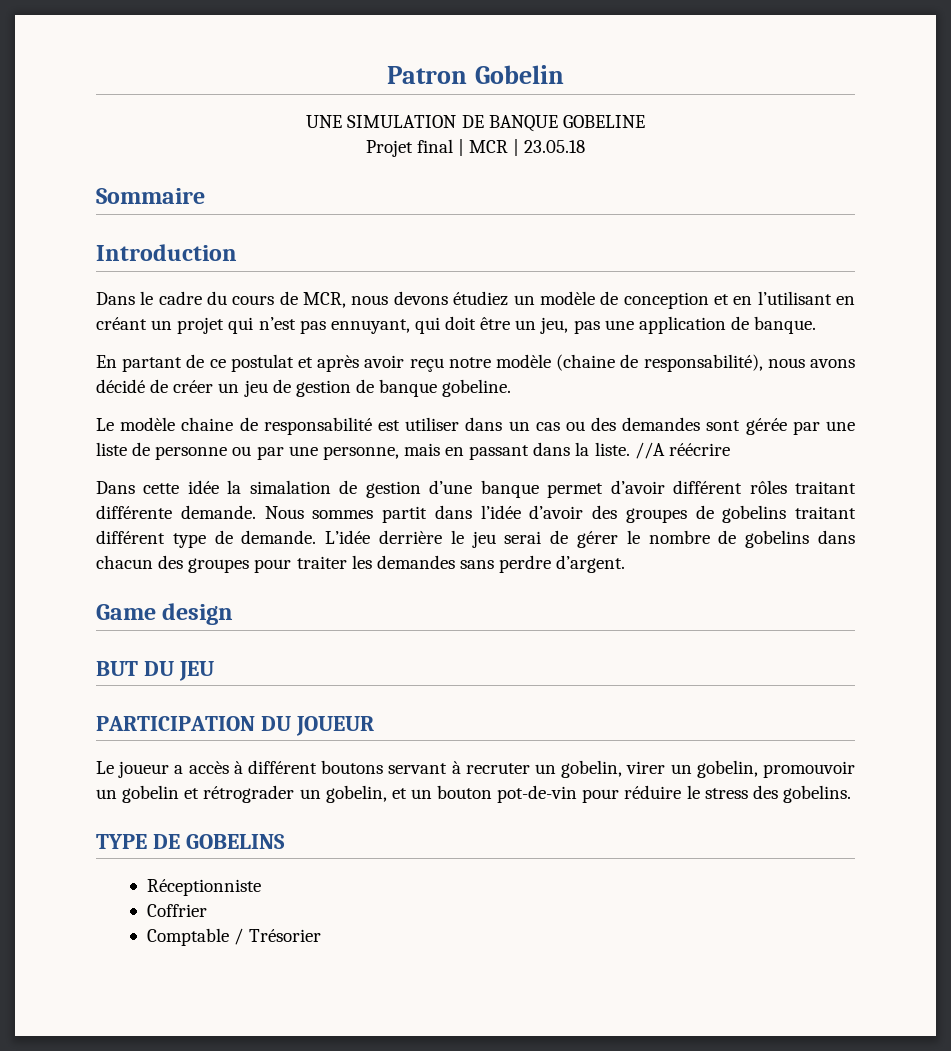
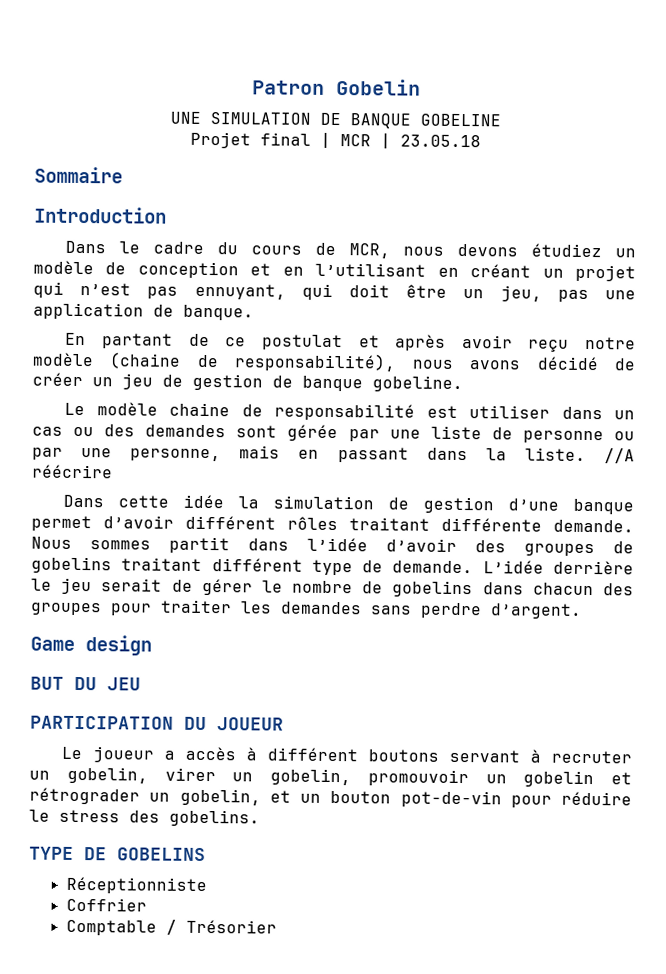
- Dans cette idée la simalation de gestion d’une banque permet d’avoir différent rôles traitant différente demande.
+ Dans cette idée la simulation de gestion d’une banque permet d’avoir différent rôles traitant différente demande.
- L’idée derrière le jeu serai de gérer le nombre de gobelins dans chacun des groupes pour traiter les demandes sans perdre d’argent.
+ L’idée derrière le jeu serait de gérer le nombre de gobelins dans chacun des groupes pour traiter les demandes sans perdre d’argent.

